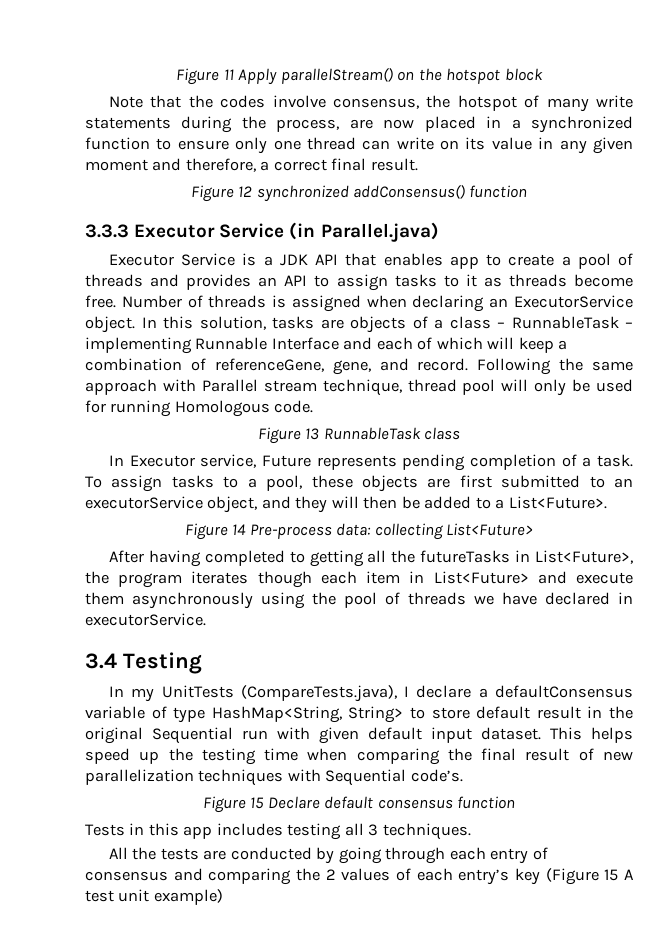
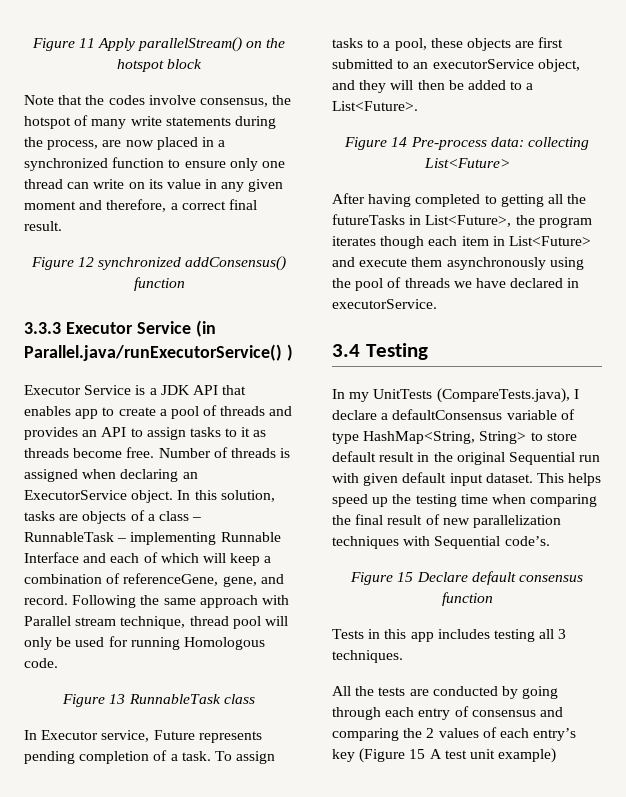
- 3.3.3 Executor Service (in Parallel.java)
+ 3.3.3 Executor Service (in Parallel.java/runExecutorService() )

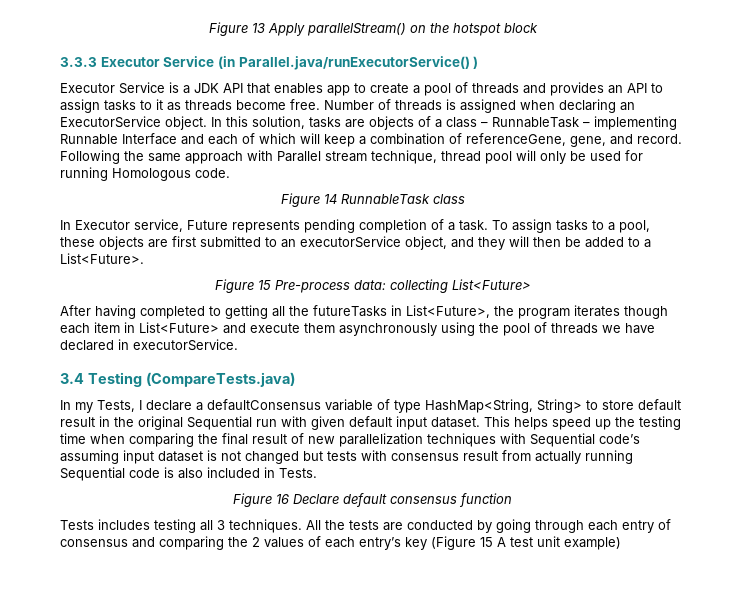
- Figure 11 Apply parallelStream() on the hotspot block
+ Figure 13 Apply parallelStream() on the hotspot block
- Note that the codes involve consensus, the hotspot of many write statements during the process, are now placed in a synchronized function to ensure only one thread can write on its value in any given moment and therefore, a correct final result.
- Figure 12 synchronized addConsensus() function
- Figure 13 RunnableTask class
+ Figure 14 RunnableTask class
- Figure 14 Pre-process data: collecting List<Future>
+ Figure 15 Pre-process data: collecting List<Future>
- 3.4 Testing
+ 3.4 Testing (CompareTests.java)
- In my UnitTests (CompareTests.java), I declare a defaultConsensus variable of type HashMap<String, String> to store default result in the original Sequential run with given default input dataset.
+ In my Tests, I declare a defaultConsensus variable of type HashMap<String, String> to store default result in the original Sequential run with given default input dataset.
- This helps speed up the testing time when comparing the final result of new parallelization techniques with Sequential code’s.
- Figure 15 Declare default consensus function
+ This helps speed up the testing time when comparing the final result of new parallelization techniques with Sequential code’s assuming input dataset is not changed but tests with consensus result from actually running Sequential code is also included in Tests.
+ Figure 16 Declare default consensus function
- Tests in this app includes testing all 3 techniques.
- All the tests are conducted by going through each entry of consensus and comparing the 2 values of each entry’s key (Figure 15 A test unit example)
+ Tests includes testing all 3 techniques. All the tests are conducted by going through each entry of consensus and comparing the 2 values of each entry’s key (Figure 15 A test unit example)

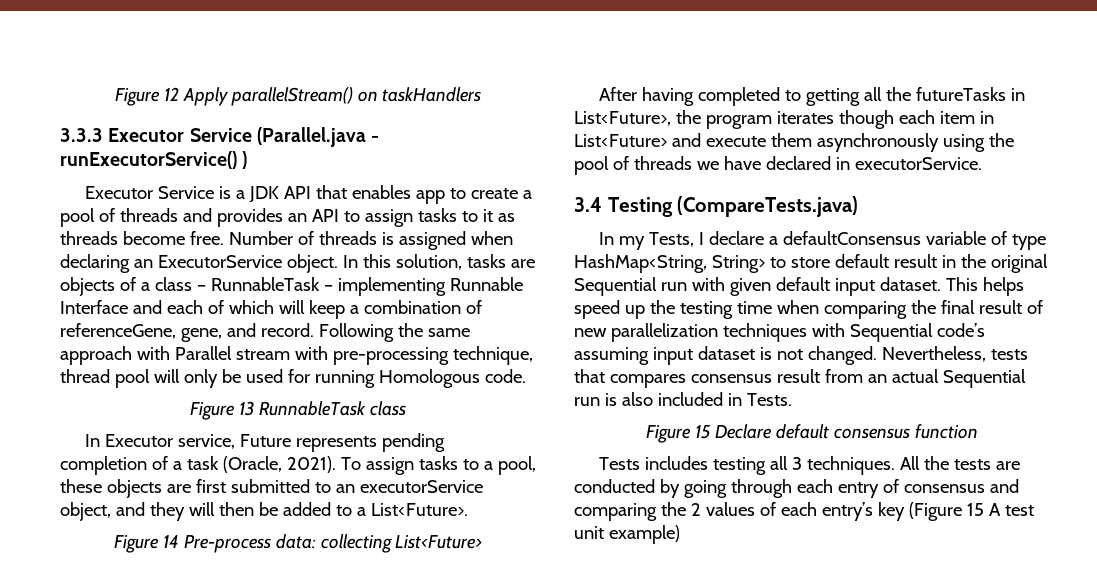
- Figure 13 Apply parallelStream() on the hotspot block
+ Figure 12 Apply parallelStream() on taskHandlers
- 3.3.3 Executor Service (in Parallel.java/runExecutorService() )
+ 3.3.3 Executor Service (Parallel.java - runExecutorService() )
- Following the same approach with Parallel stream technique, thread pool will only be used for running Homologous code.
+ Following the same approach with Parallel stream with pre-processing technique, thread pool will only be used for running Homologous code.
- Figure 14 RunnableTask class
+ Figure 13 RunnableTask class
- In Executor service, Future represents pending completion of a task.
+ In Executor service, Future represents pending completion of a task (Oracle, 2021).
- Figure 15 Pre-process data: collecting List<Future>
+ Figure 14 Pre-process data: collecting List<Future>
- This helps speed up the testing time when comparing the final result of new parallelization techniques with Sequential code’s assuming input dataset is not changed but tests with consensus result from actually running Sequential code is also included in Tests.
+ This helps speed up the testing time when comparing the final result of new parallelization techniques with Sequential code’s assuming input dataset is not changed. Nevertheless, tests that compares consensus result from an actual Sequential run is also included in Tests.
- Figure 16 Declare default consensus function
+ Figure 15 Declare default consensus function

